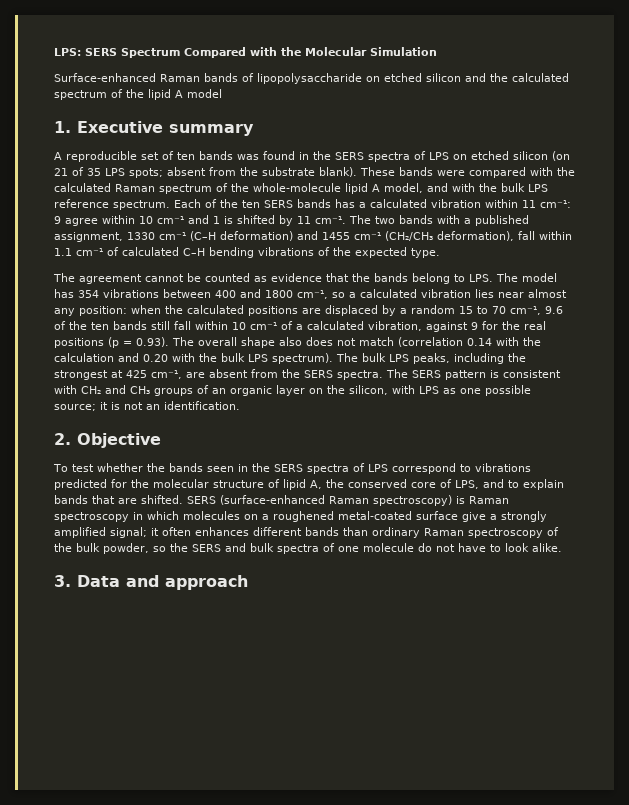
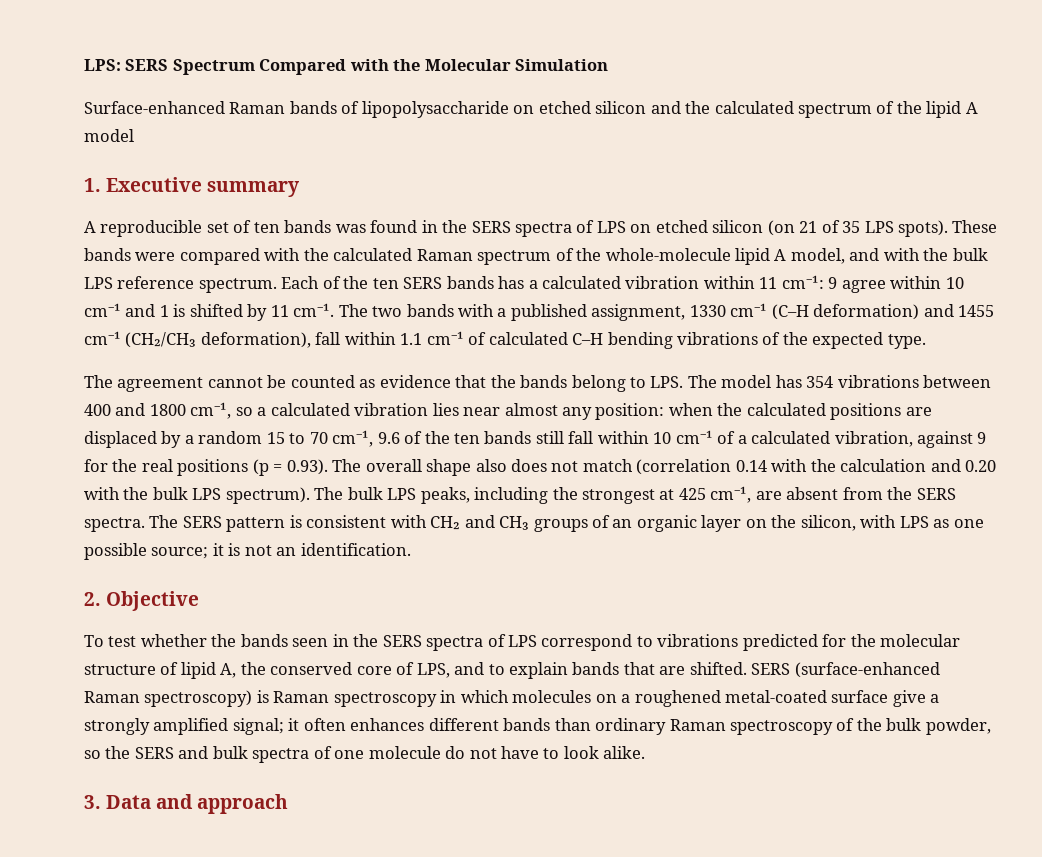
- A reproducible set of ten bands was found in the SERS spectra of LPS on etched silicon (on 21 of 35 LPS spots; absent from the substrate blank).
+ A reproducible set of ten bands was found in the SERS spectra of LPS on etched silicon (on 21 of 35 LPS spots).

